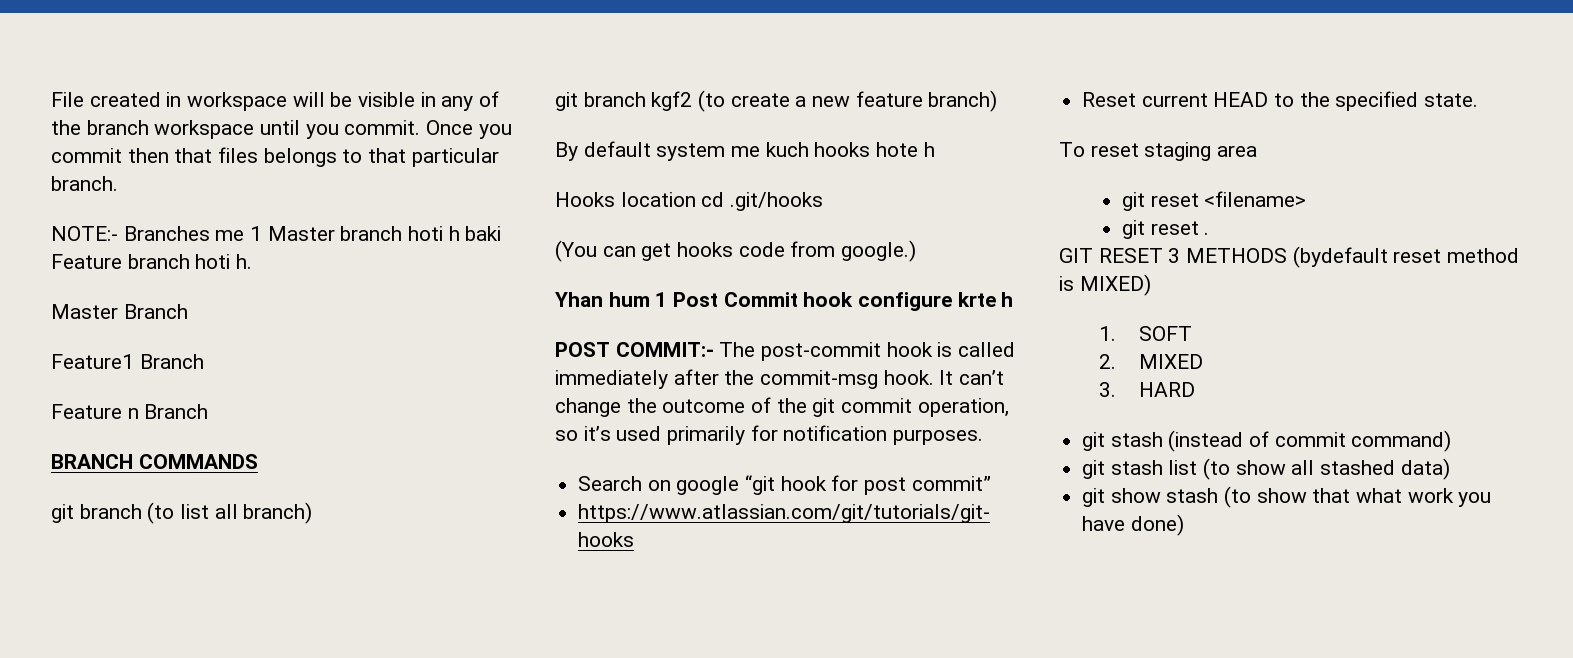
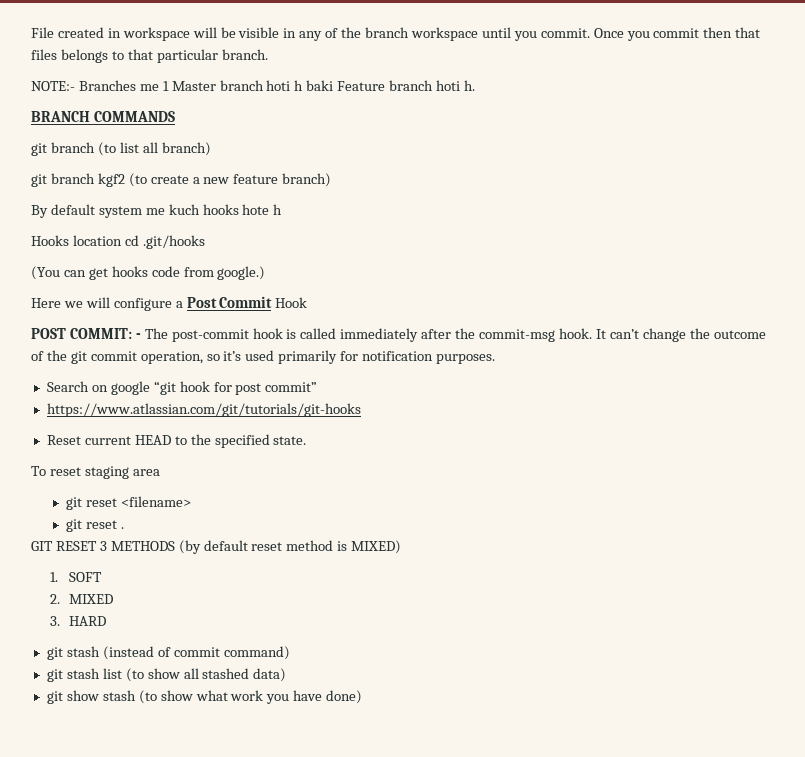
- Master Branch
- Feature1 Branch
- Feature n Branch
- Yhan hum 1 Post Commit hook configure krte h
+ Here we will configure a Post Commit Hook
- POST COMMIT:- The post-commit hook is called immediately after the commit-msg hook.
+ POST COMMIT: - The post-commit hook is called immediately after the commit-msg hook.
- GIT RESET 3 METHODS (bydefault reset method is MIXED)
+ GIT RESET 3 METHODS (by default reset method is MIXED)
- git show stash (to show that what work you have done)
+ git show stash (to show what work you have done)

